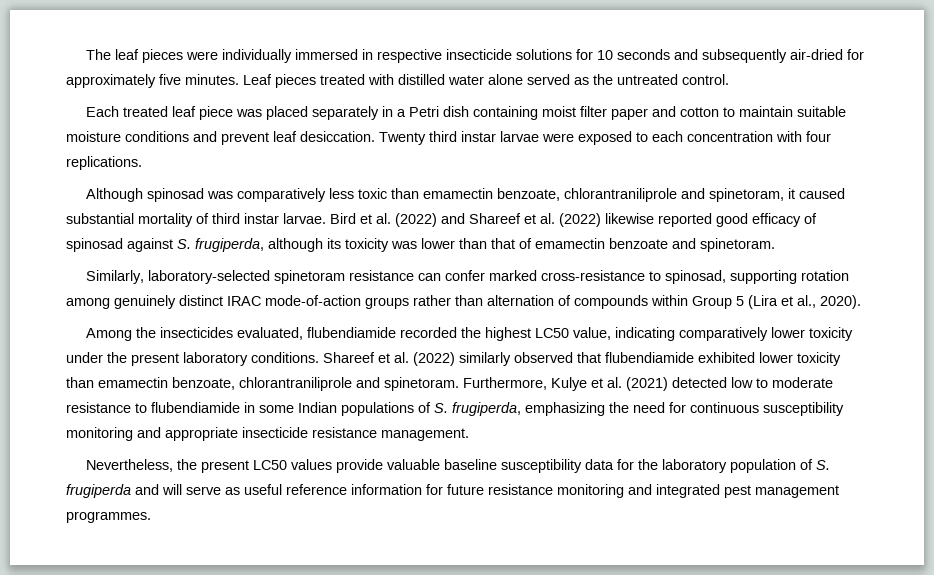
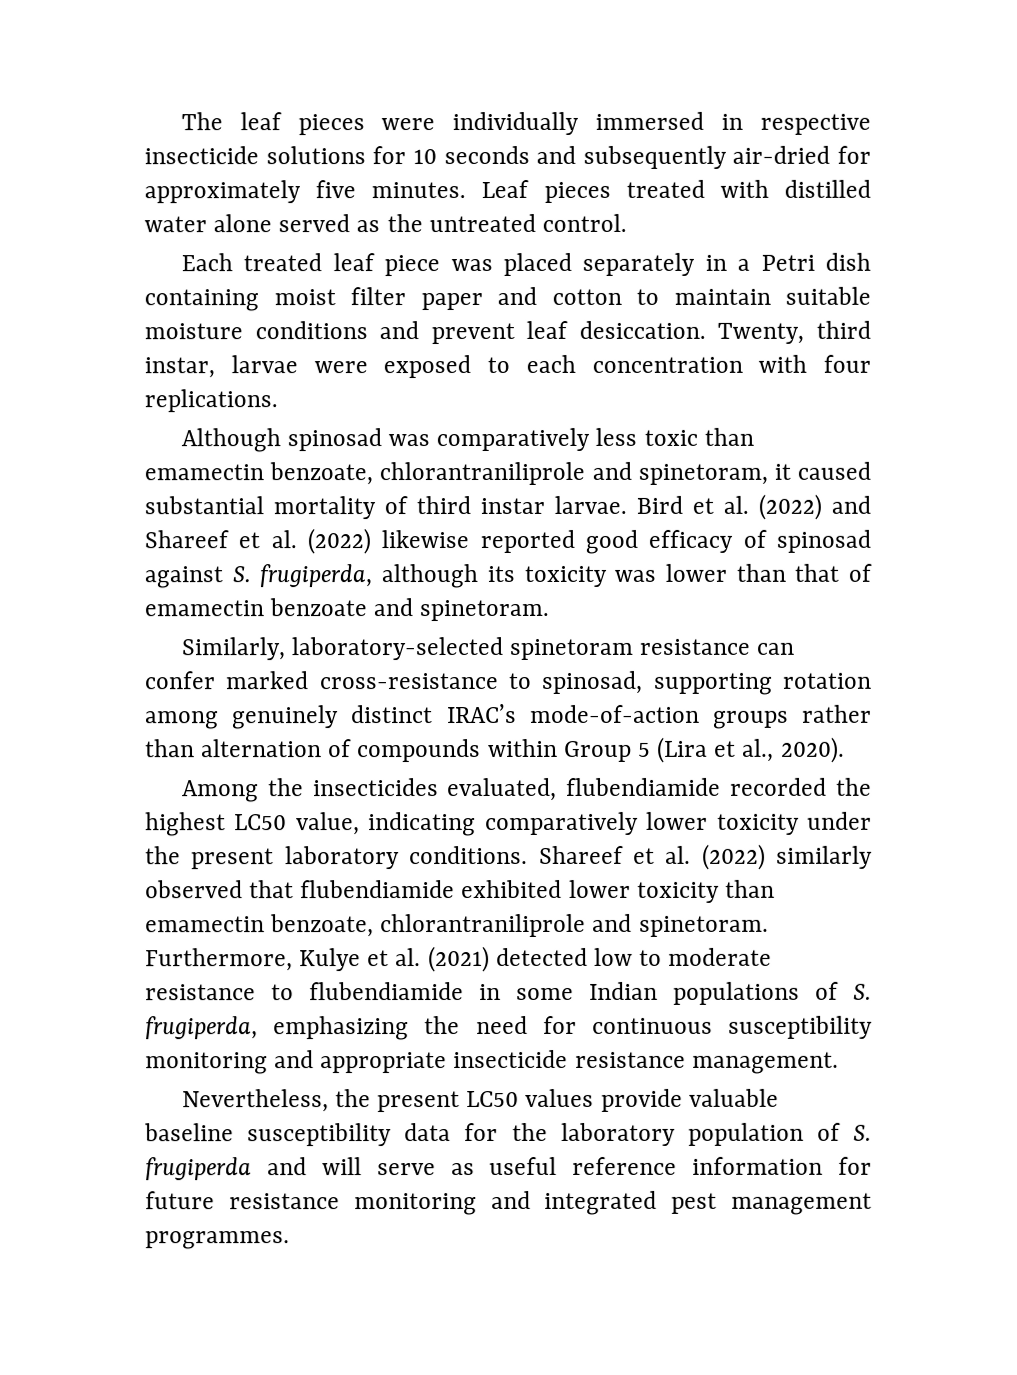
- Twenty third instar larvae were exposed to each concentration with four replications.
+ Twenty, third instar, larvae were exposed to each concentration with four replications.
- Similarly, laboratory-selected spinetoram resistance can confer marked cross-resistance to spinosad, supporting rotation among genuinely distinct IRAC mode-of-action groups rather than alternation of compounds within Group 5 (Lira et al., 2020).
+ Similarly, laboratory-selected spinetoram resistance can confer marked cross-resistance to spinosad, supporting rotation among genuinely distinct IRAC’s mode-of-action groups rather than alternation of compounds within Group 5 (Lira et al., 2020).

